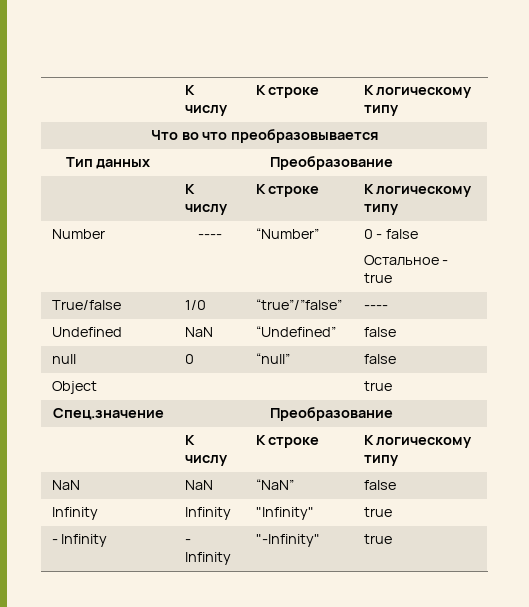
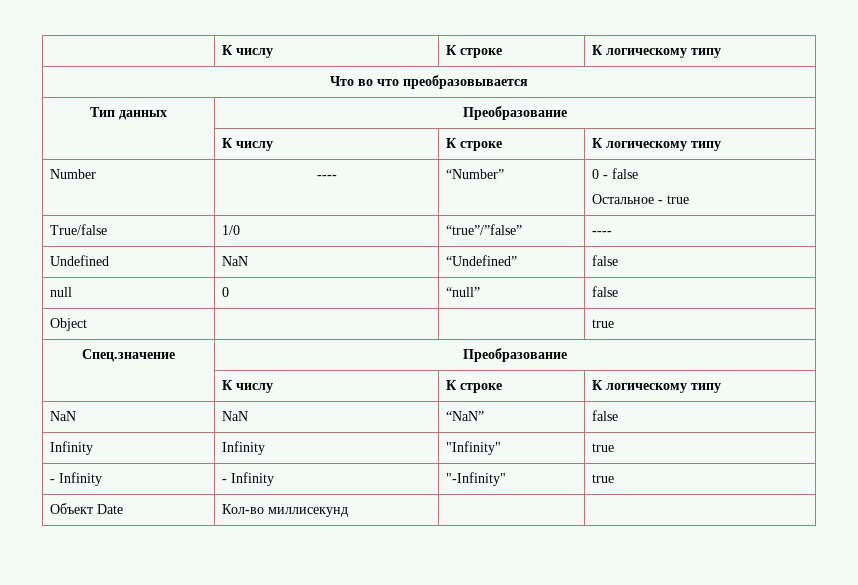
+ Объект Date | Кол-во миллисекунд | |

